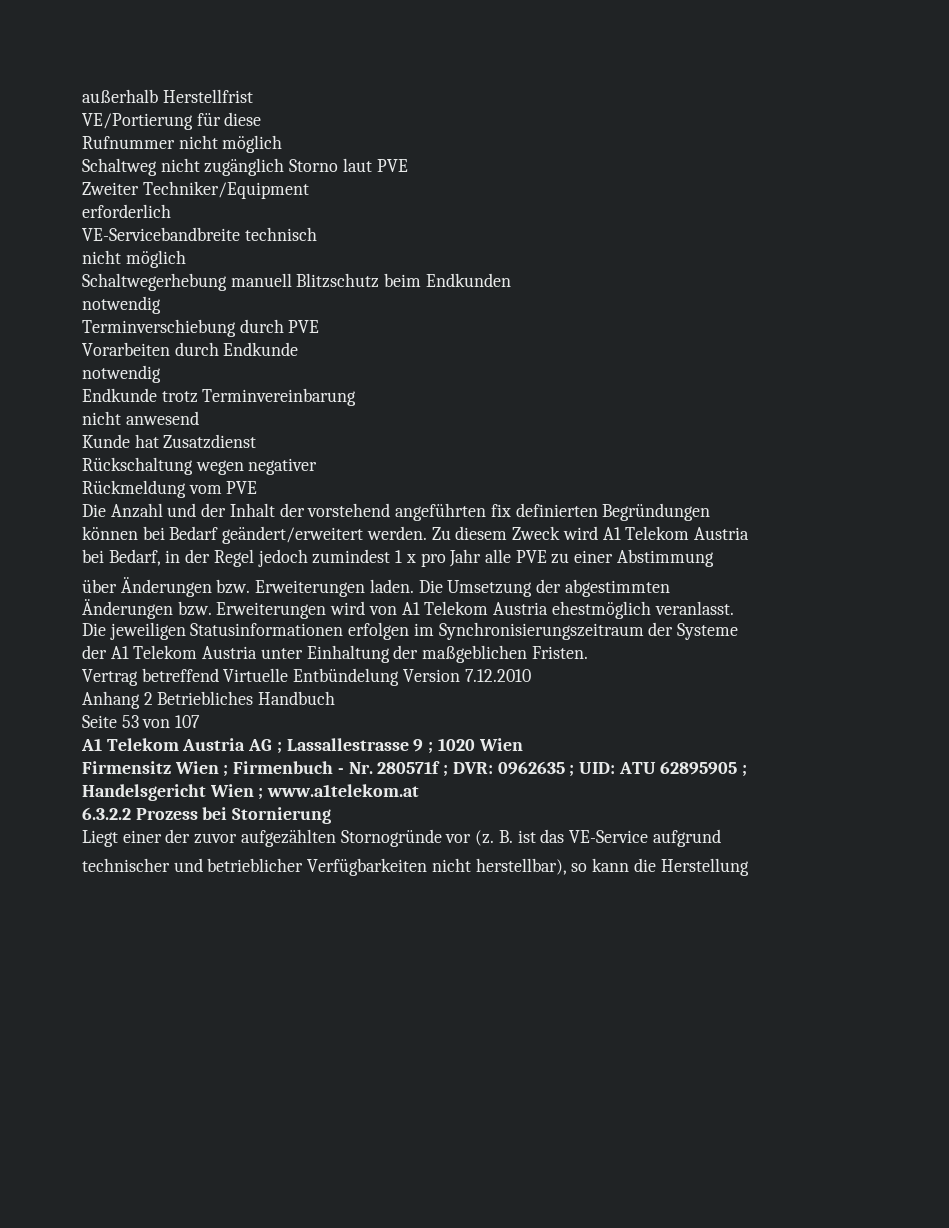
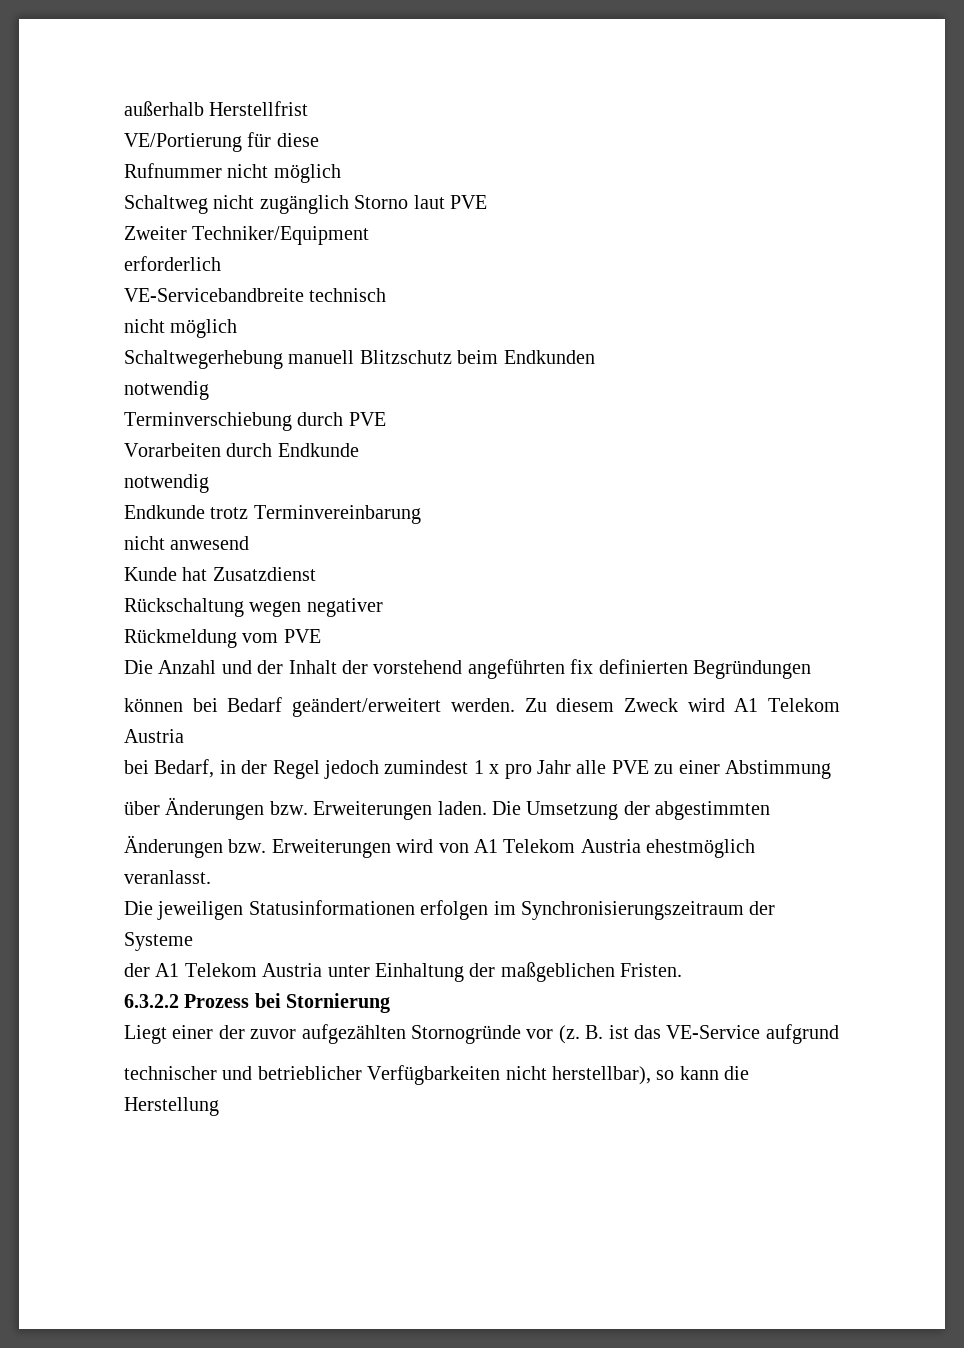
- Vertrag betreffend Virtuelle Entbündelung Version 7.12.2010
- Anhang 2 Betriebliches Handbuch
- Seite 53 von 107
- A1 Telekom Austria AG ; Lassallestrasse 9 ; 1020 Wien
- Firmensitz Wien ; Firmenbuch - Nr. 280571f ; DVR: 0962635 ; UID: ATU 62895905 ; Handelsgericht Wien ; www.a1telekom.at

